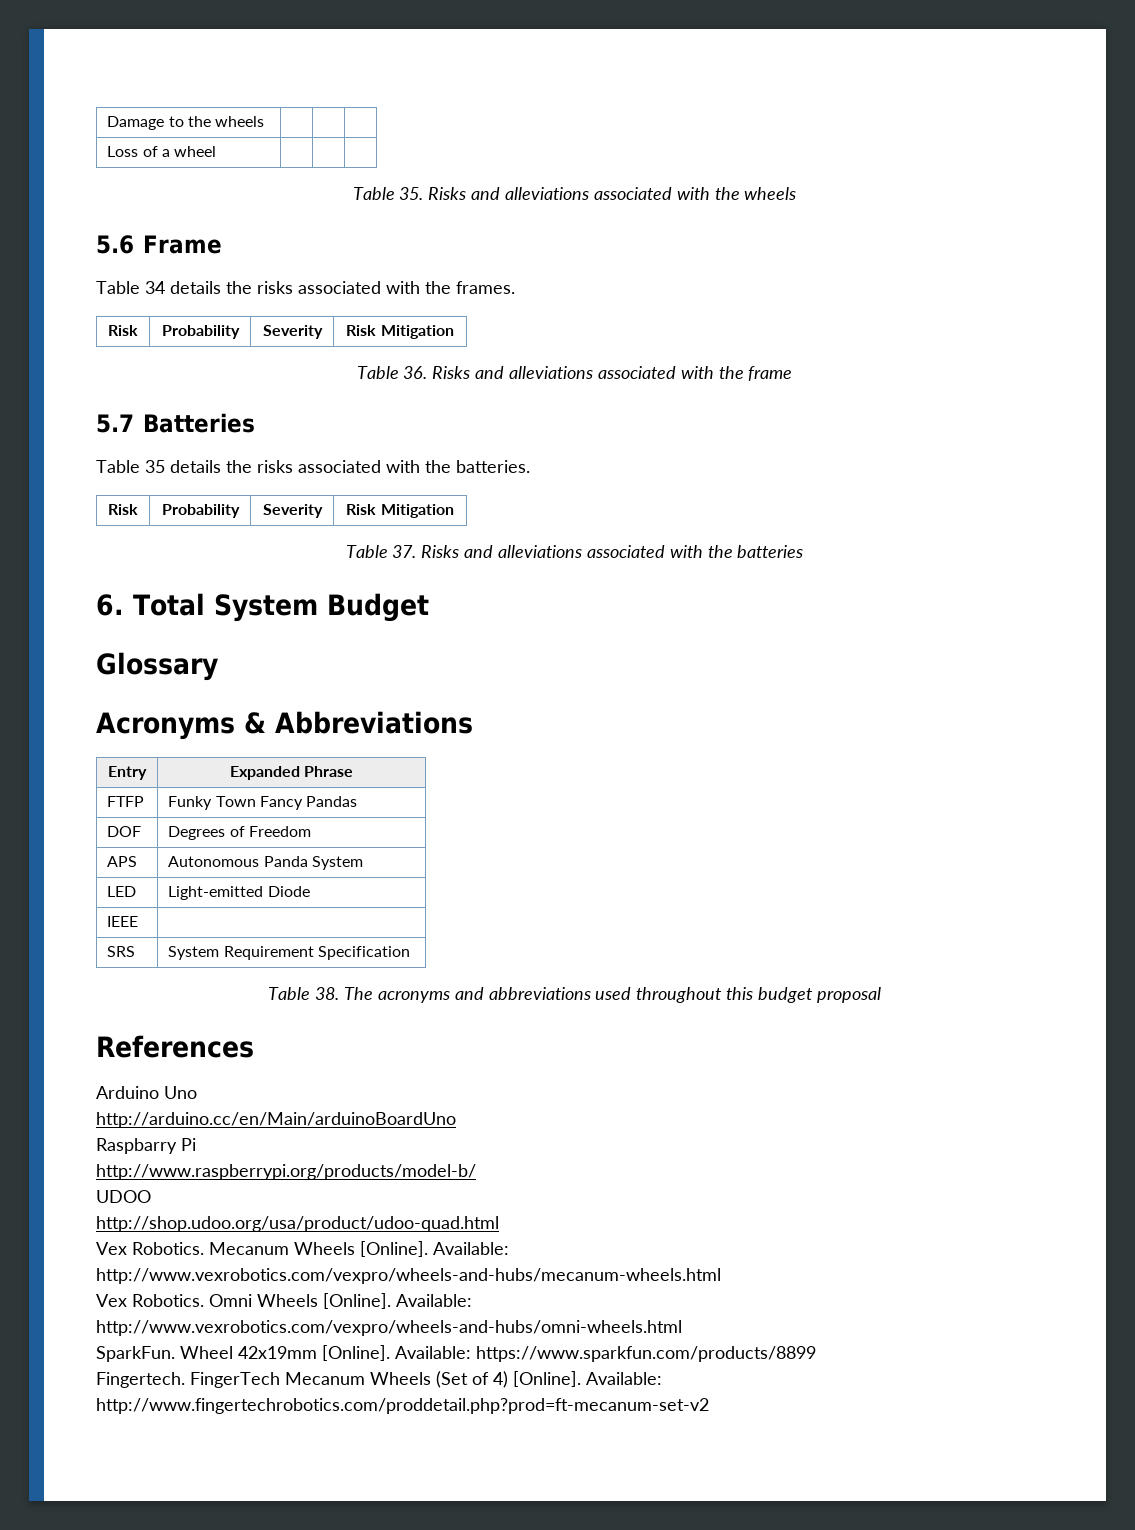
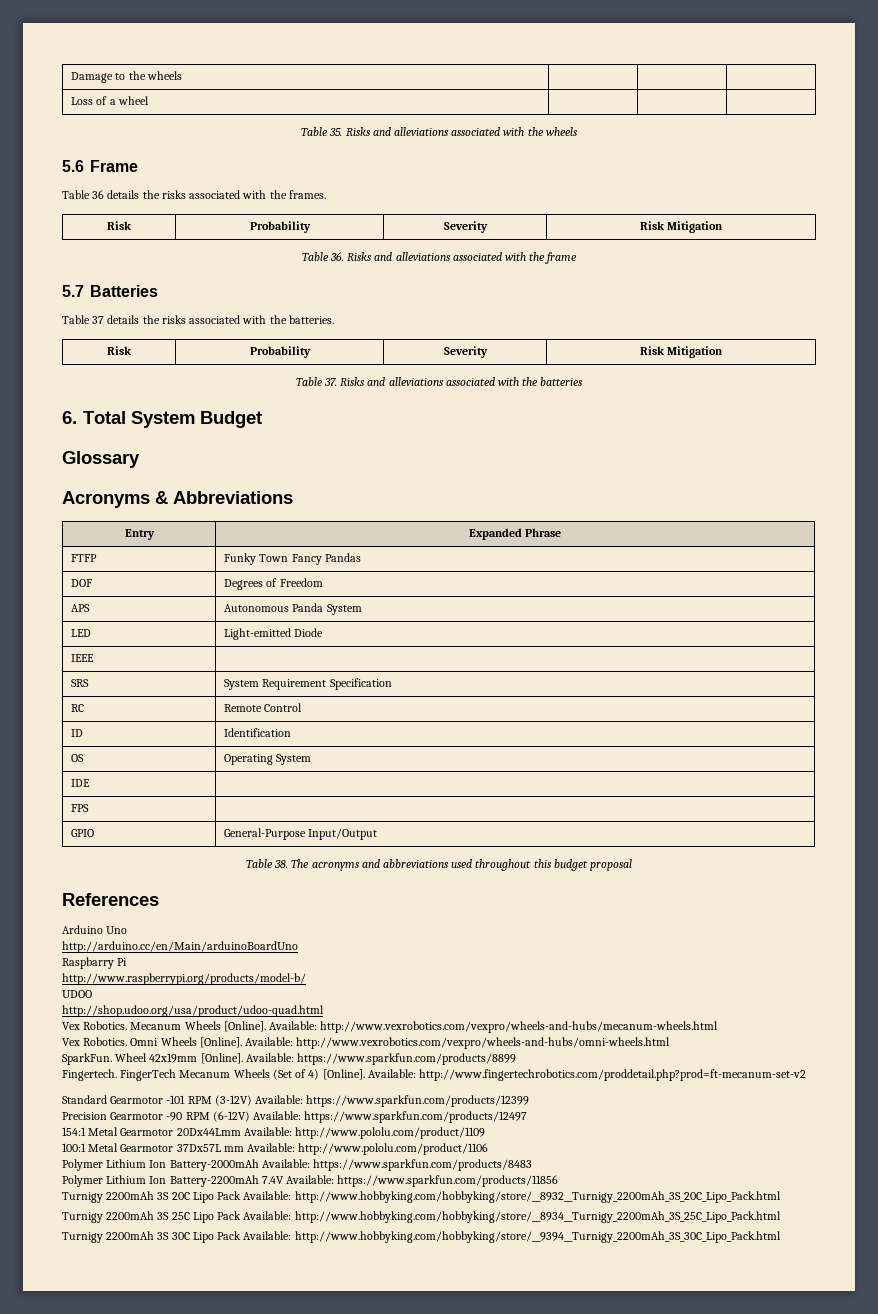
- Table 34 details the risks associated with the frames.
+ Table 36 details the risks associated with the frames.
- Table 35 details the risks associated with the batteries.
+ Table 37 details the risks associated with the batteries.
+ RC | Remote Control
+ ID | Identification
+ OS | Operating System
+ IDE |
+ FPS |
+ GPIO | General-Purpose Input/Output
+ Standard Gearmotor -101 RPM (3-12V) Available: https://www.sparkfun.com/products/12399
+ Precision Gearmotor -90 RPM (6-12V) Available: https://www.sparkfun.com/products/12497
+ 154:1 Metal Gearmotor 20Dx44Lmm Available: http://www.pololu.com/product/1109
+ 100:1 Metal Gearmotor 37Dx57L mm Available: http://www.pololu.com/product/1106
+ Polymer Lithium Ion Battery-2000mAh Available: https://www.sparkfun.com/products/8483
+ Polymer Lithium Ion Battery-2200mAh 7.4V Available: https://www.sparkfun.com/products/11856
+ Turnigy 2200mAh 3S 20C Lipo Pack Available: http://www.hobbyking.com/hobbyking/store/__8932__Turnigy_2200mAh_3S_20C_Lipo_Pack.html
+ Turnigy 2200mAh 3S 25C Lipo Pack Available: http://www.hobbyking.com/hobbyking/store/__8934__Turnigy_2200mAh_3S_25C_Lipo_Pack.html
+ Turnigy 2200mAh 3S 30C Lipo Pack Available: http://www.hobbyking.com/hobbyking/store/__9394__Turnigy_2200mAh_3S_30C_Lipo_Pack.html

